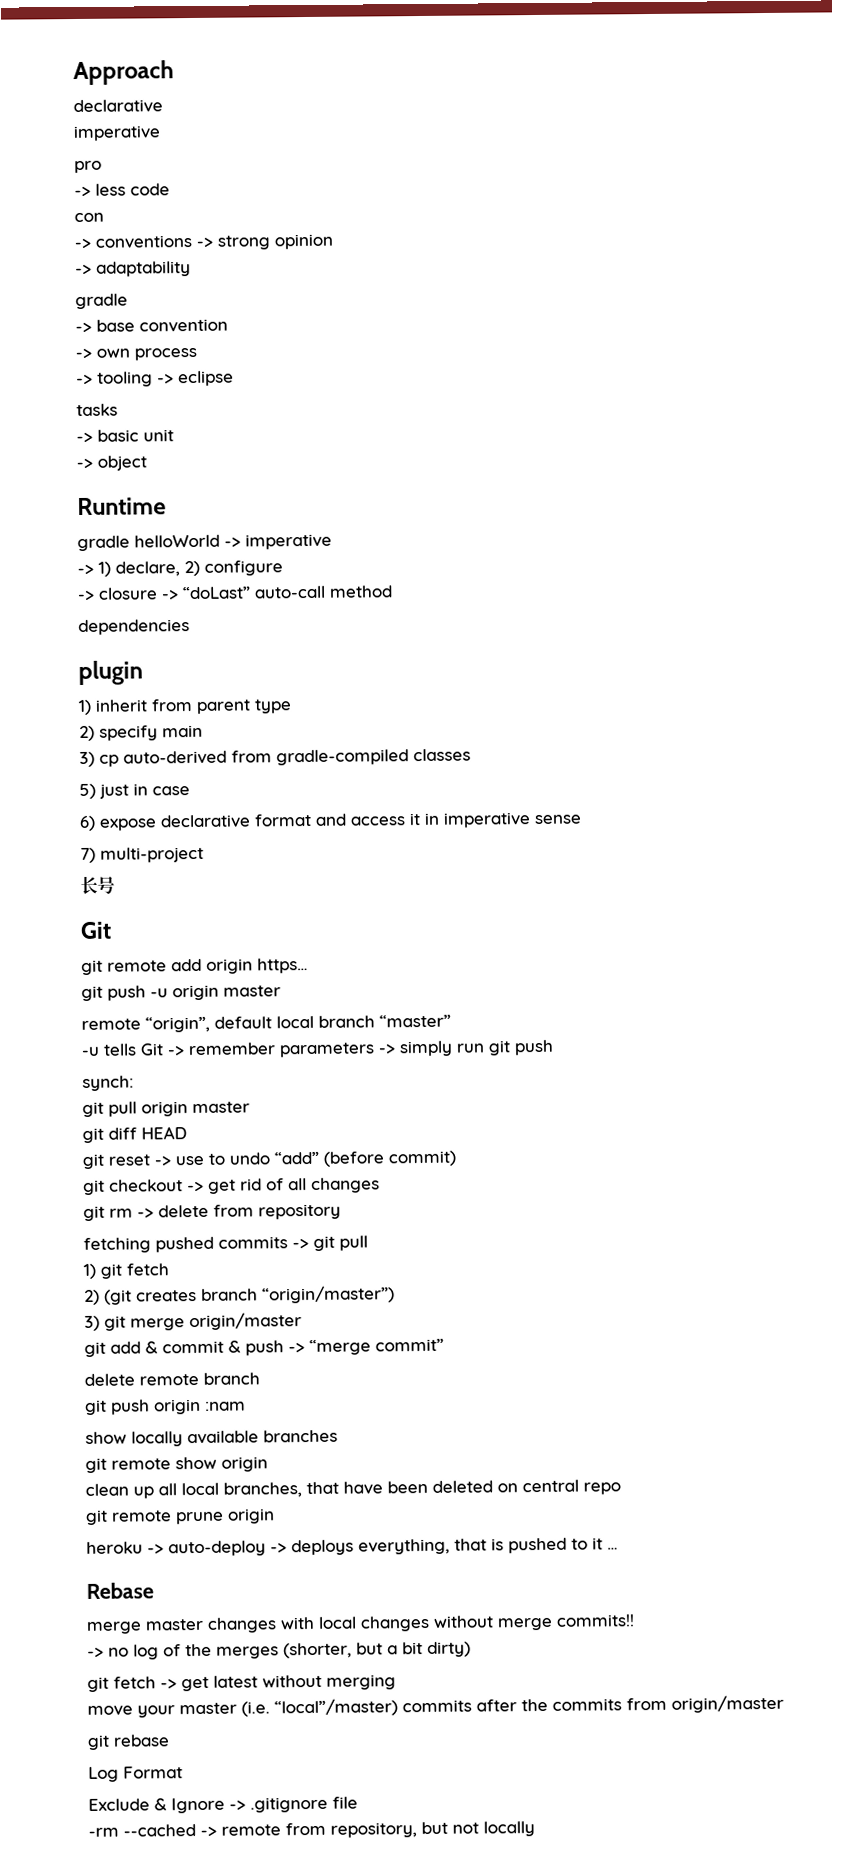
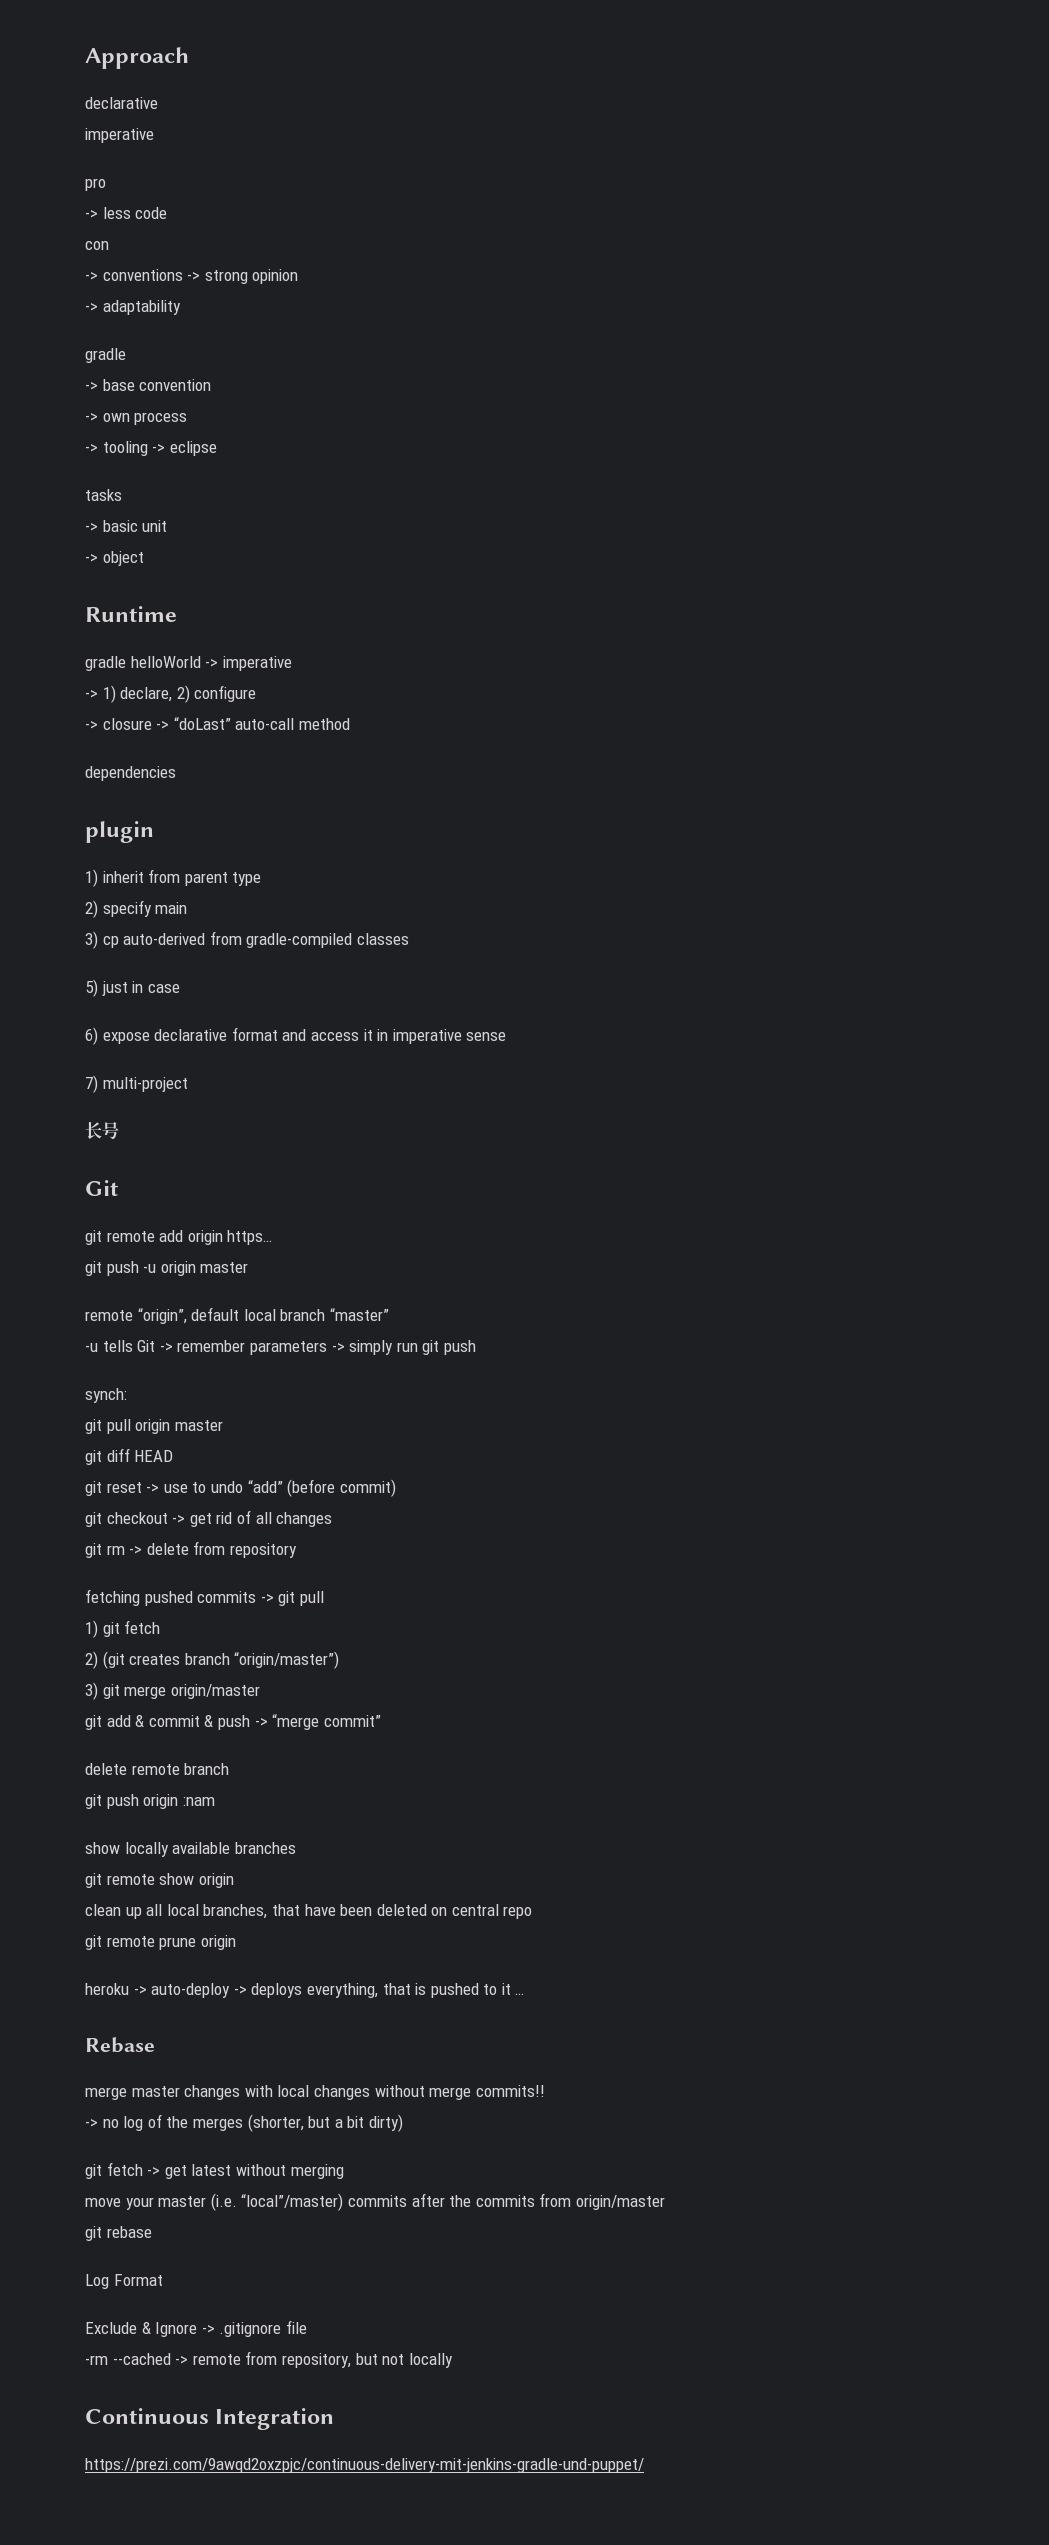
+ Continuous Integration
+ https://prezi.com/9awqd2oxzpjc/continuous-delivery-mit-jenkins-gradle-und-puppet/

